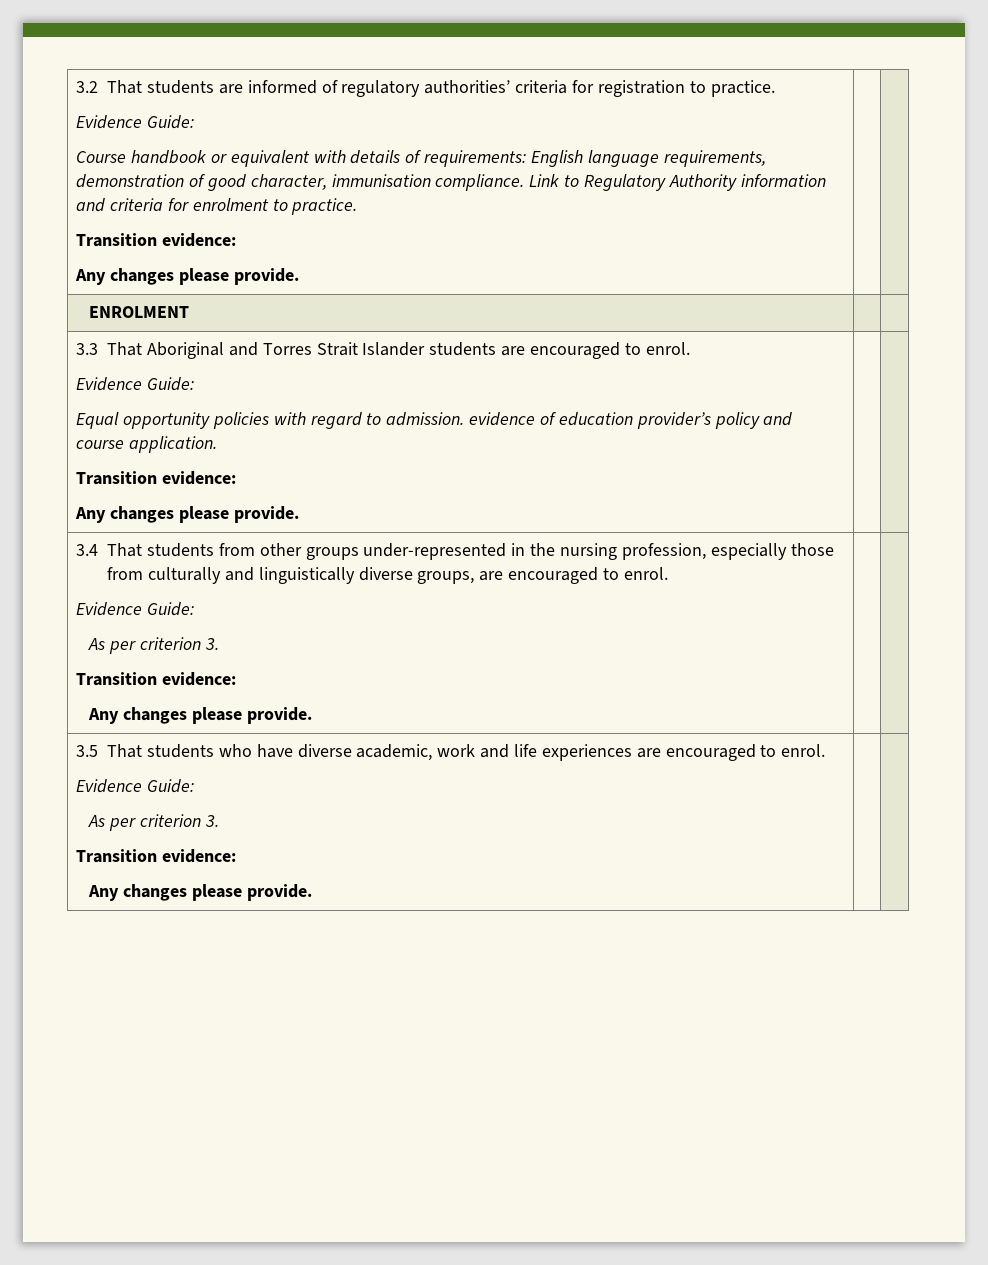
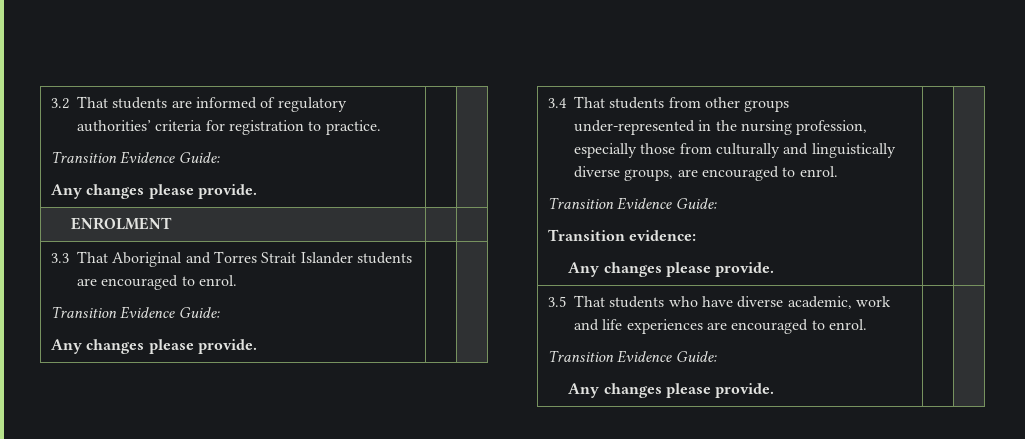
  3.2 That students are informed of regulatory authorities’ criteria for registration to practice.
- Evidence Guide:
- Course handbook or equivalent with details of requirements: English language requirements, demonstration of good character, immunisation compliance. Link to Regulatory Authority information and criteria for enrolment to practice.
- Transition evidence:
+ Transition Evidence Guide:
  3.3 That Aboriginal and Torres Strait Islander students are encouraged to enrol.
- Evidence Guide:
- Equal opportunity policies with regard to admission. evidence of education provider’s policy and course application.
- Transition evidence:
+ Transition Evidence Guide:
  3.4 That students from other groups under-represented in the nursing profession, especially those from culturally and linguistically diverse groups, are encouraged to enrol.
- Evidence Guide:
- As per criterion 3.
+ Transition Evidence Guide:
  3.5 That students who have diverse academic, work and life experiences are encouraged to enrol.
- Evidence Guide:
- As per criterion 3.
- Transition evidence:
+ Transition Evidence Guide:

